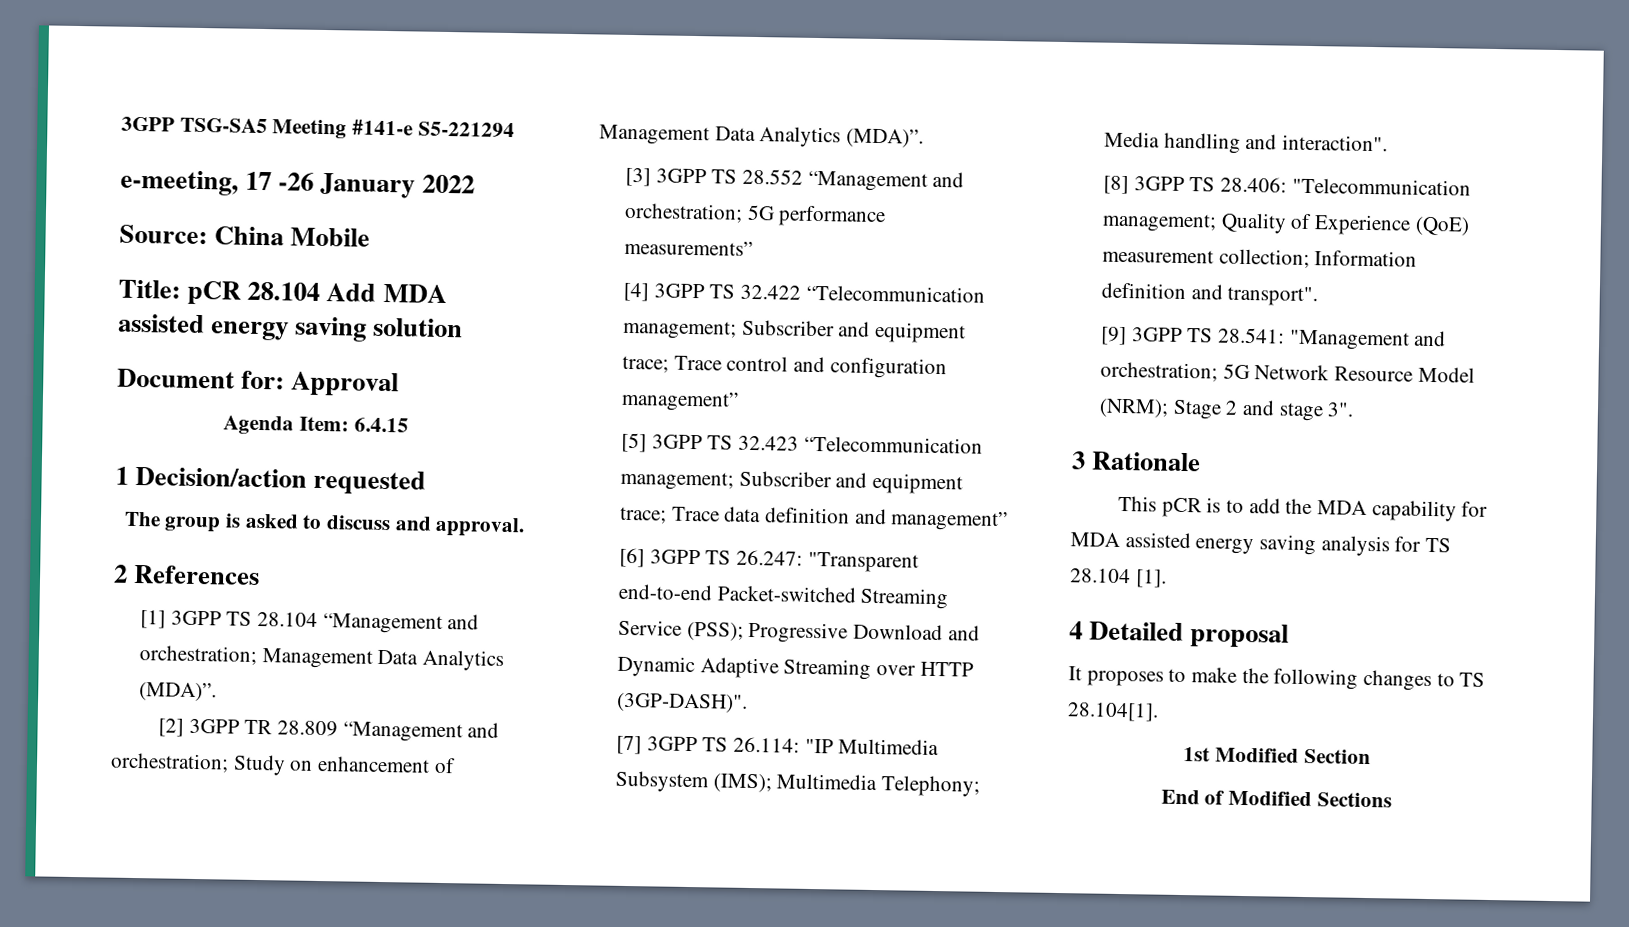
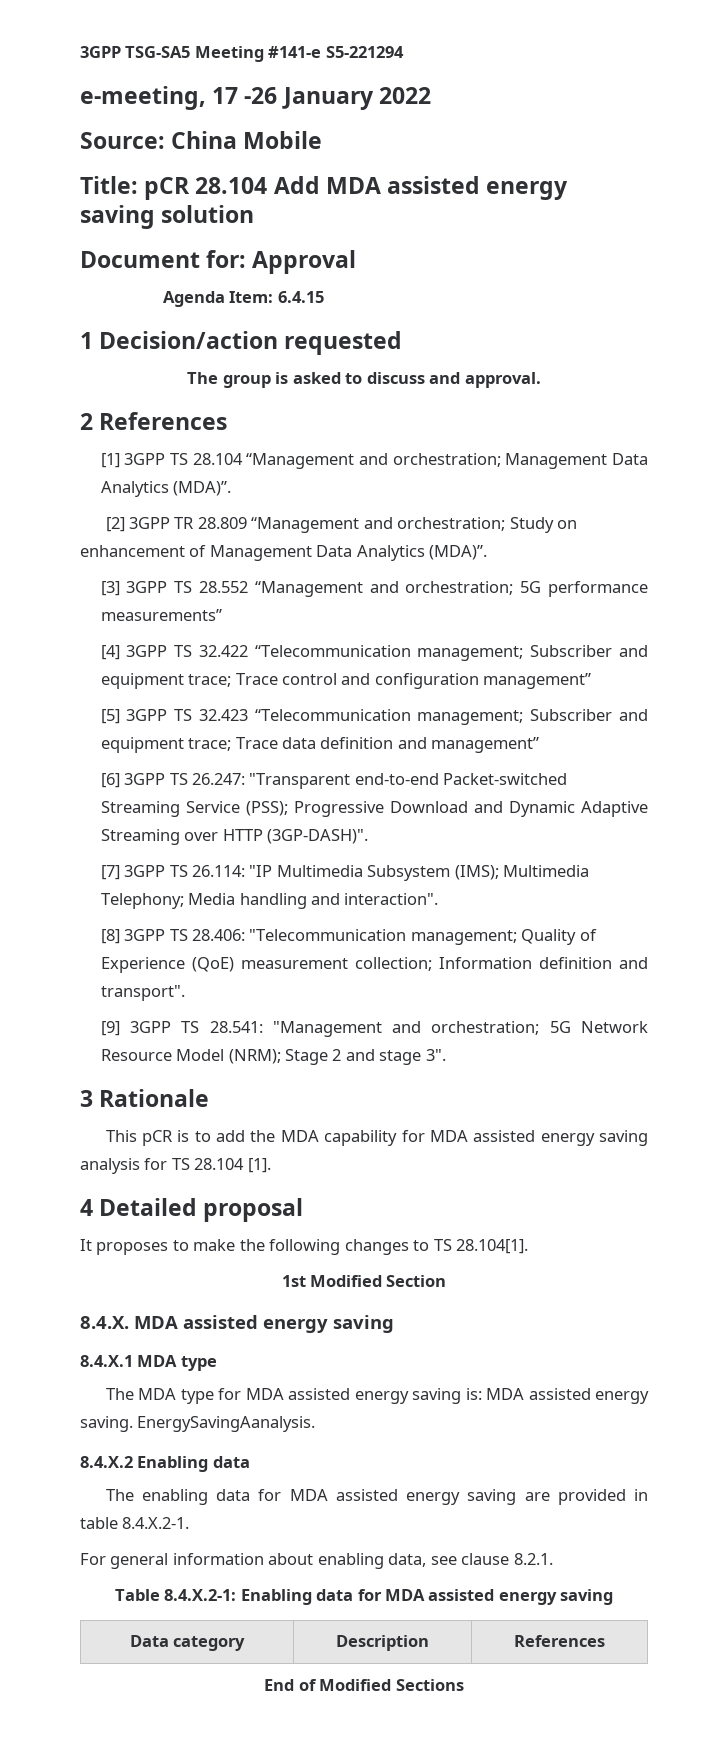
+ 8.4.X. MDA assisted energy saving
+ 8.4.X.1 MDA type
+ The MDA type for MDA assisted energy saving is: MDA assisted energy saving. EnergySavingAanalysis.
+ 8.4.X.2 Enabling data
+ The enabling data for MDA assisted energy saving are provided in table 8.4.X.2-1.
+ For general information about enabling data, see clause 8.2.1.
+ Table 8.4.X.2-1: Enabling data for MDA assisted energy saving
+ Data category | Description | References

